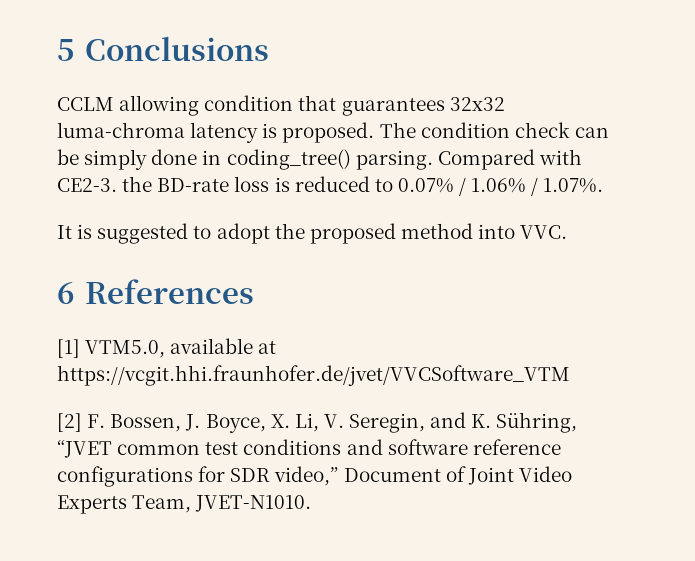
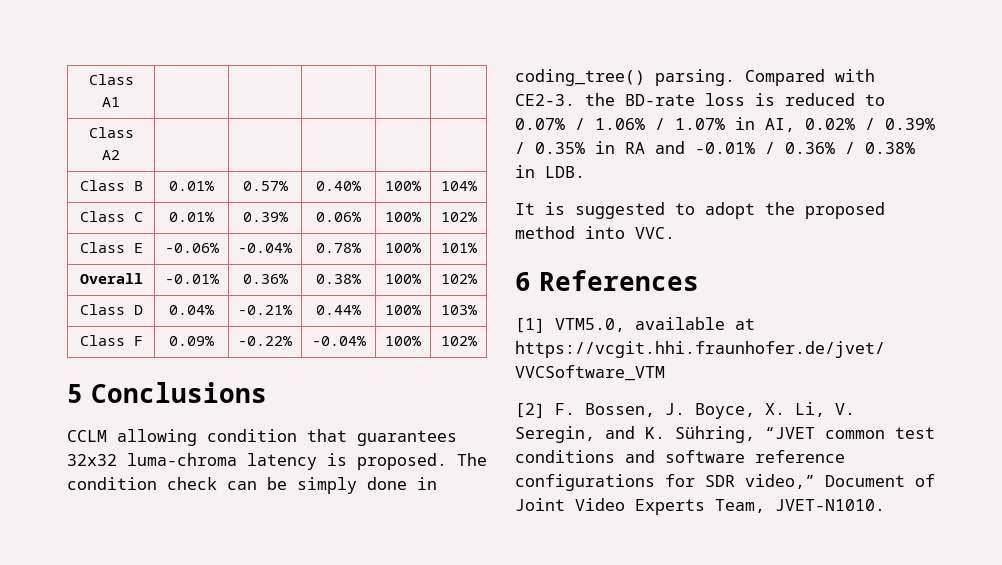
+ Class A1 | | | | |
+ Class A2 | | | | |
+ Class B | 0.01% | 0.57% | 0.40% | 100% | 104%
+ Class C | 0.01% | 0.39% | 0.06% | 100% | 102%
+ Class E | -0.06% | -0.04% | 0.78% | 100% | 101%
+ Overall | -0.01% | 0.36% | 0.38% | 100% | 102%
+ Class D | 0.04% | -0.21% | 0.44% | 100% | 103%
+ Class F | 0.09% | -0.22% | -0.04% | 100% | 102%
- Compared with CE2-3. the BD-rate loss is reduced to 0.07% / 1.06% / 1.07%.
+ Compared with CE2-3. the BD-rate loss is reduced to 0.07% / 1.06% / 1.07% in AI, 0.02% / 0.39% / 0.35% in RA and -0.01% / 0.36% / 0.38% in LDB.

